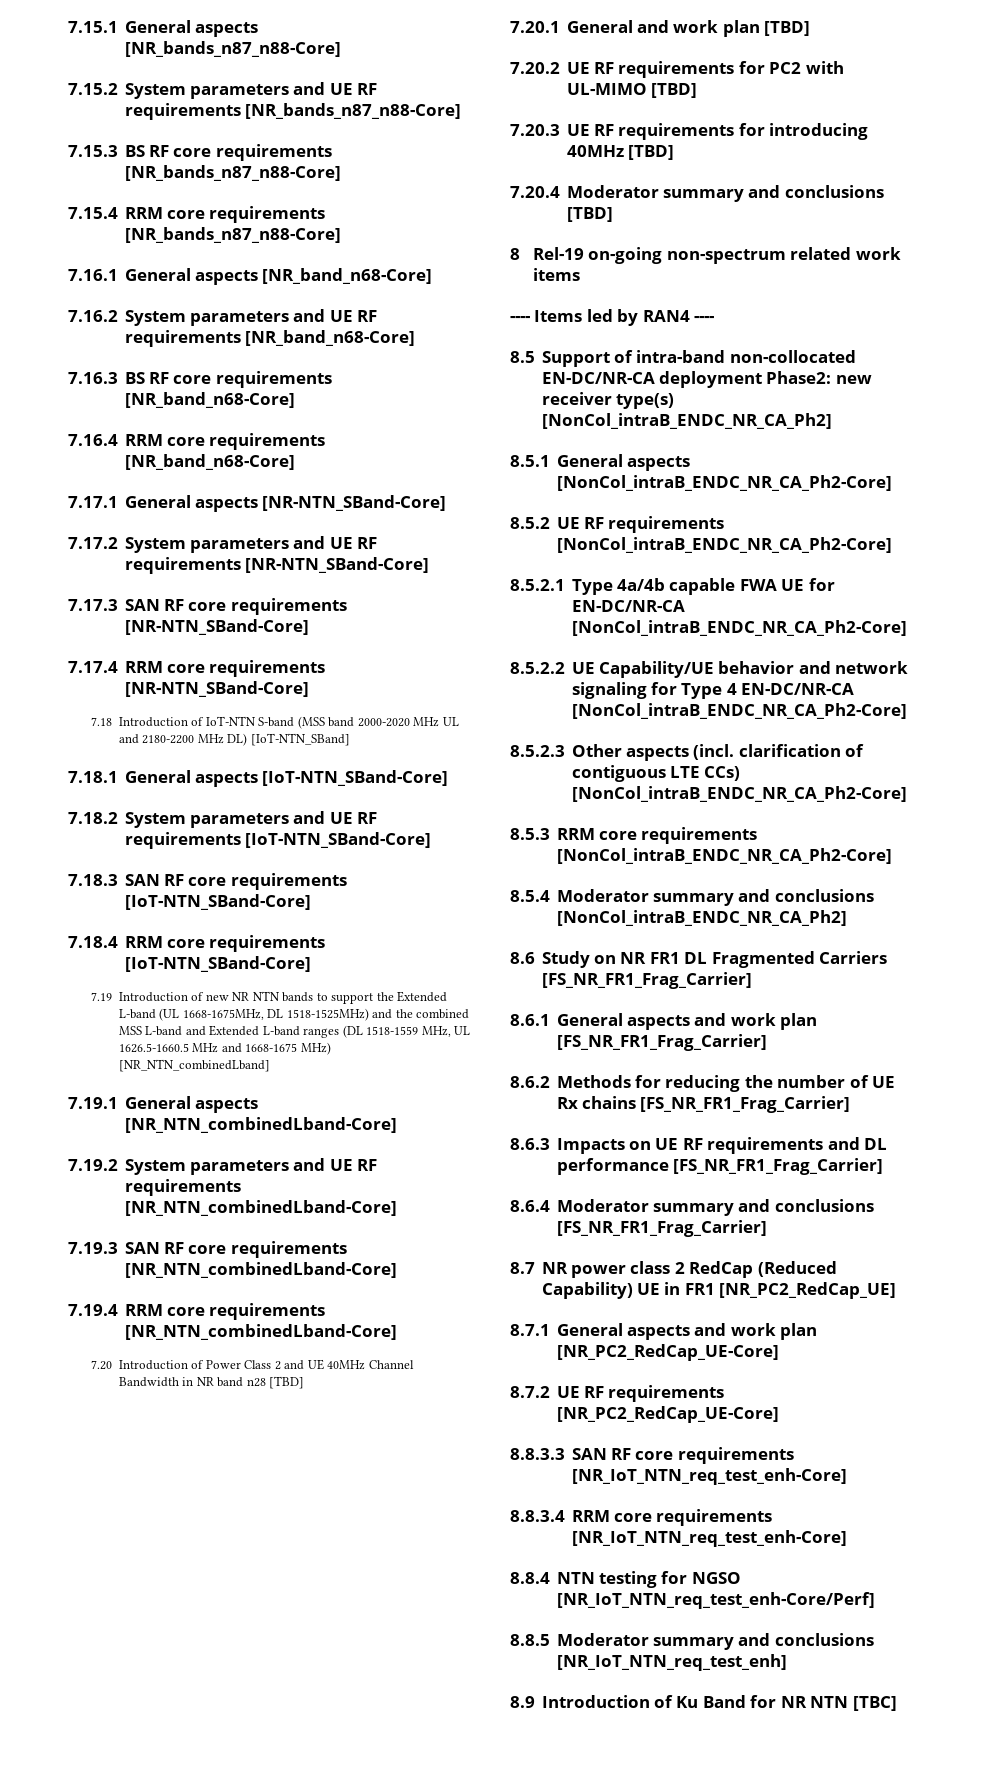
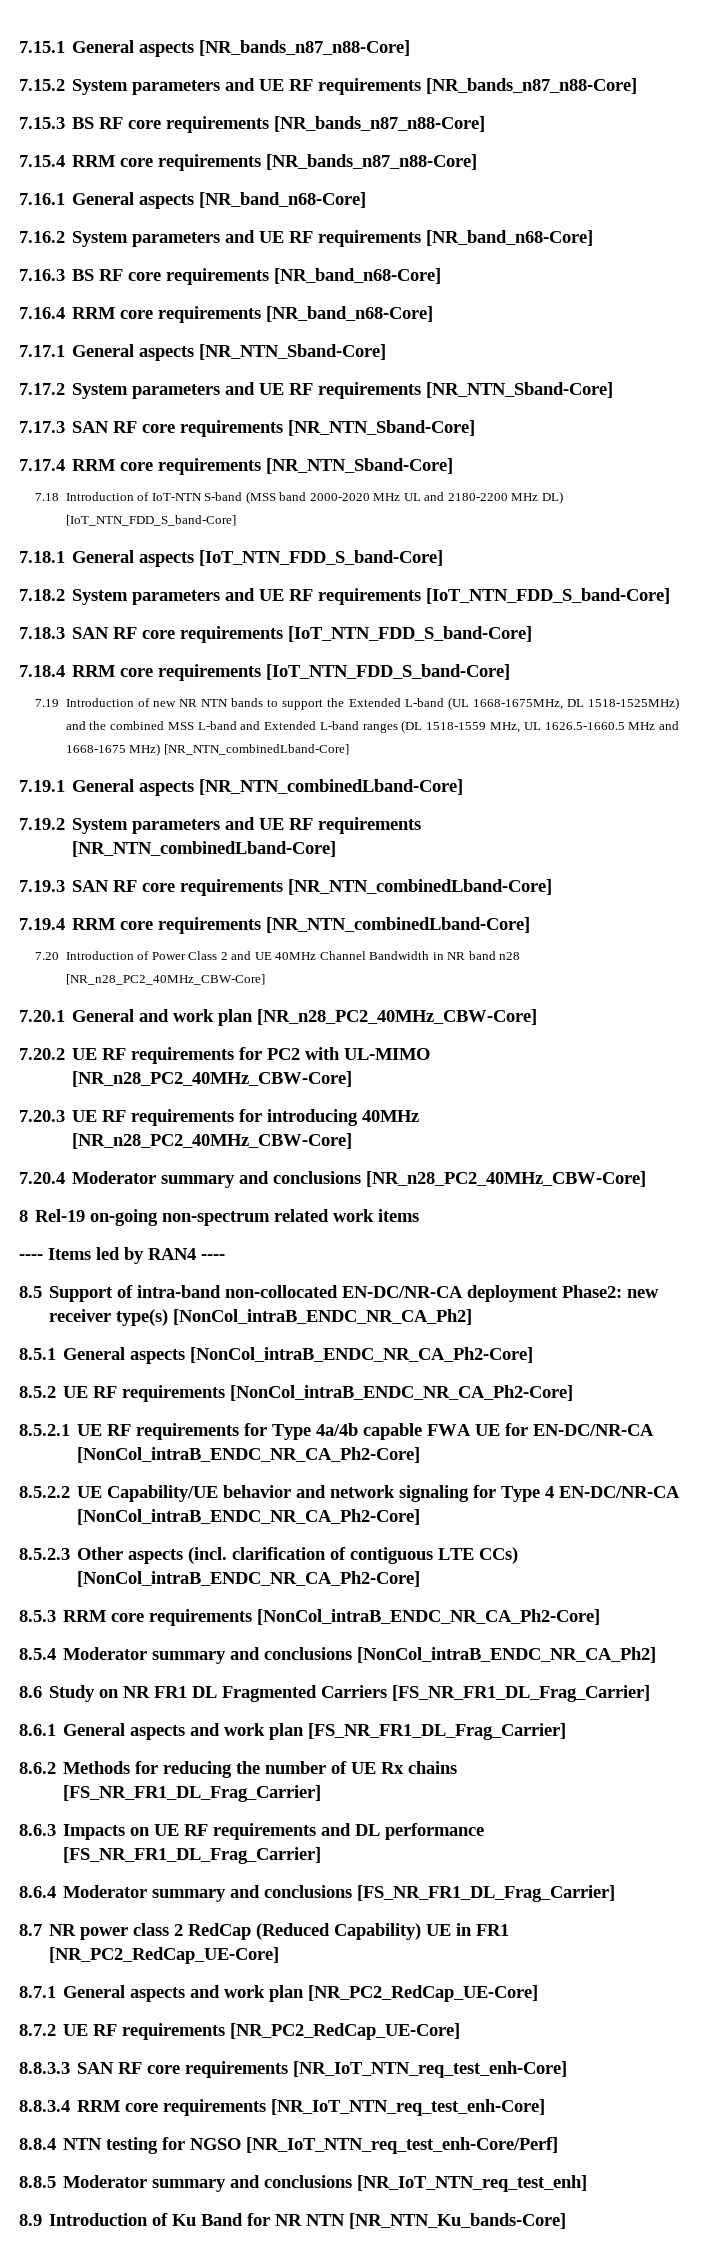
- 7.17.1 General aspects [NR-NTN_SBand-Core]
+ 7.17.1 General aspects [NR_NTN_Sband-Core]
- 7.17.2 System parameters and UE RF requirements [NR-NTN_SBand-Core]
+ 7.17.2 System parameters and UE RF requirements [NR_NTN_Sband-Core]
- 7.17.3 SAN RF core requirements [NR-NTN_SBand-Core]
+ 7.17.3 SAN RF core requirements [NR_NTN_Sband-Core]
- 7.17.4 RRM core requirements [NR-NTN_SBand-Core]
+ 7.17.4 RRM core requirements [NR_NTN_Sband-Core]
- 7.18 Introduction of IoT-NTN S-band (MSS band 2000-2020 MHz UL and 2180-2200 MHz DL) [IoT-NTN_SBand]
+ 7.18 Introduction of IoT-NTN S-band (MSS band 2000-2020 MHz UL and 2180-2200 MHz DL) [IoT_NTN_FDD_S_band-Core]
- 7.18.1 General aspects [IoT-NTN_SBand-Core]
+ 7.18.1 General aspects [IoT_NTN_FDD_S_band-Core]
- 7.18.2 System parameters and UE RF requirements [IoT-NTN_SBand-Core]
+ 7.18.2 System parameters and UE RF requirements [IoT_NTN_FDD_S_band-Core]
- 7.18.3 SAN RF core requirements [IoT-NTN_SBand-Core]
+ 7.18.3 SAN RF core requirements [IoT_NTN_FDD_S_band-Core]
- 7.18.4 RRM core requirements [IoT-NTN_SBand-Core]
+ 7.18.4 RRM core requirements [IoT_NTN_FDD_S_band-Core]
- 7.19 Introduction of new NR NTN bands to support the Extended L-band (UL 1668-1675MHz, DL 1518-1525MHz) and the combined MSS L-band and Extended L-band ranges (DL 1518-1559 MHz, UL 1626.5-1660.5 MHz and 1668-1675 MHz) [NR_NTN_combinedLband]
+ 7.19 Introduction of new NR NTN bands to support the Extended L-band (UL 1668-1675MHz, DL 1518-1525MHz) and the combined MSS L-band and Extended L-band ranges (DL 1518-1559 MHz, UL 1626.5-1660.5 MHz and 1668-1675 MHz) [NR_NTN_combinedLband-Core]
- 7.20 Introduction of Power Class 2 and UE 40MHz Channel Bandwidth in NR band n28 [TBD]
+ 7.20 Introduction of Power Class 2 and UE 40MHz Channel Bandwidth in NR band n28 [NR_n28_PC2_40MHz_CBW-Core]
- 7.20.1 General and work plan [TBD]
+ 7.20.1 General and work plan [NR_n28_PC2_40MHz_CBW-Core]
- 7.20.2 UE RF requirements for PC2 with UL-MIMO [TBD]
+ 7.20.2 UE RF requirements for PC2 with UL-MIMO [NR_n28_PC2_40MHz_CBW-Core]
- 7.20.3 UE RF requirements for introducing 40MHz [TBD]
+ 7.20.3 UE RF requirements for introducing 40MHz [NR_n28_PC2_40MHz_CBW-Core]
- 7.20.4 Moderator summary and conclusions [TBD]
+ 7.20.4 Moderator summary and conclusions [NR_n28_PC2_40MHz_CBW-Core]
- 8.5.2.1 Type 4a/4b capable FWA UE for EN-DC/NR-CA [NonCol_intraB_ENDC_NR_CA_Ph2-Core]
+ 8.5.2.1 UE RF requirements for Type 4a/4b capable FWA UE for EN-DC/NR-CA [NonCol_intraB_ENDC_NR_CA_Ph2-Core]
- 8.6 Study on NR FR1 DL Fragmented Carriers [FS_NR_FR1_Frag_Carrier]
+ 8.6 Study on NR FR1 DL Fragmented Carriers [FS_NR_FR1_DL_Frag_Carrier]
- 8.6.1 General aspects and work plan [FS_NR_FR1_Frag_Carrier]
+ 8.6.1 General aspects and work plan [FS_NR_FR1_DL_Frag_Carrier]
- 8.6.2 Methods for reducing the number of UE Rx chains [FS_NR_FR1_Frag_Carrier]
+ 8.6.2 Methods for reducing the number of UE Rx chains [FS_NR_FR1_DL_Frag_Carrier]
- 8.6.3 Impacts on UE RF requirements and DL performance [FS_NR_FR1_Frag_Carrier]
+ 8.6.3 Impacts on UE RF requirements and DL performance [FS_NR_FR1_DL_Frag_Carrier]
- 8.6.4 Moderator summary and conclusions [FS_NR_FR1_Frag_Carrier]
+ 8.6.4 Moderator summary and conclusions [FS_NR_FR1_DL_Frag_Carrier]
- 8.7 NR power class 2 RedCap (Reduced Capability) UE in FR1 [NR_PC2_RedCap_UE]
+ 8.7 NR power class 2 RedCap (Reduced Capability) UE in FR1 [NR_PC2_RedCap_UE-Core]
- 8.9 Introduction of Ku Band for NR NTN [TBC]
+ 8.9 Introduction of Ku Band for NR NTN [NR_NTN_Ku_bands-Core]

